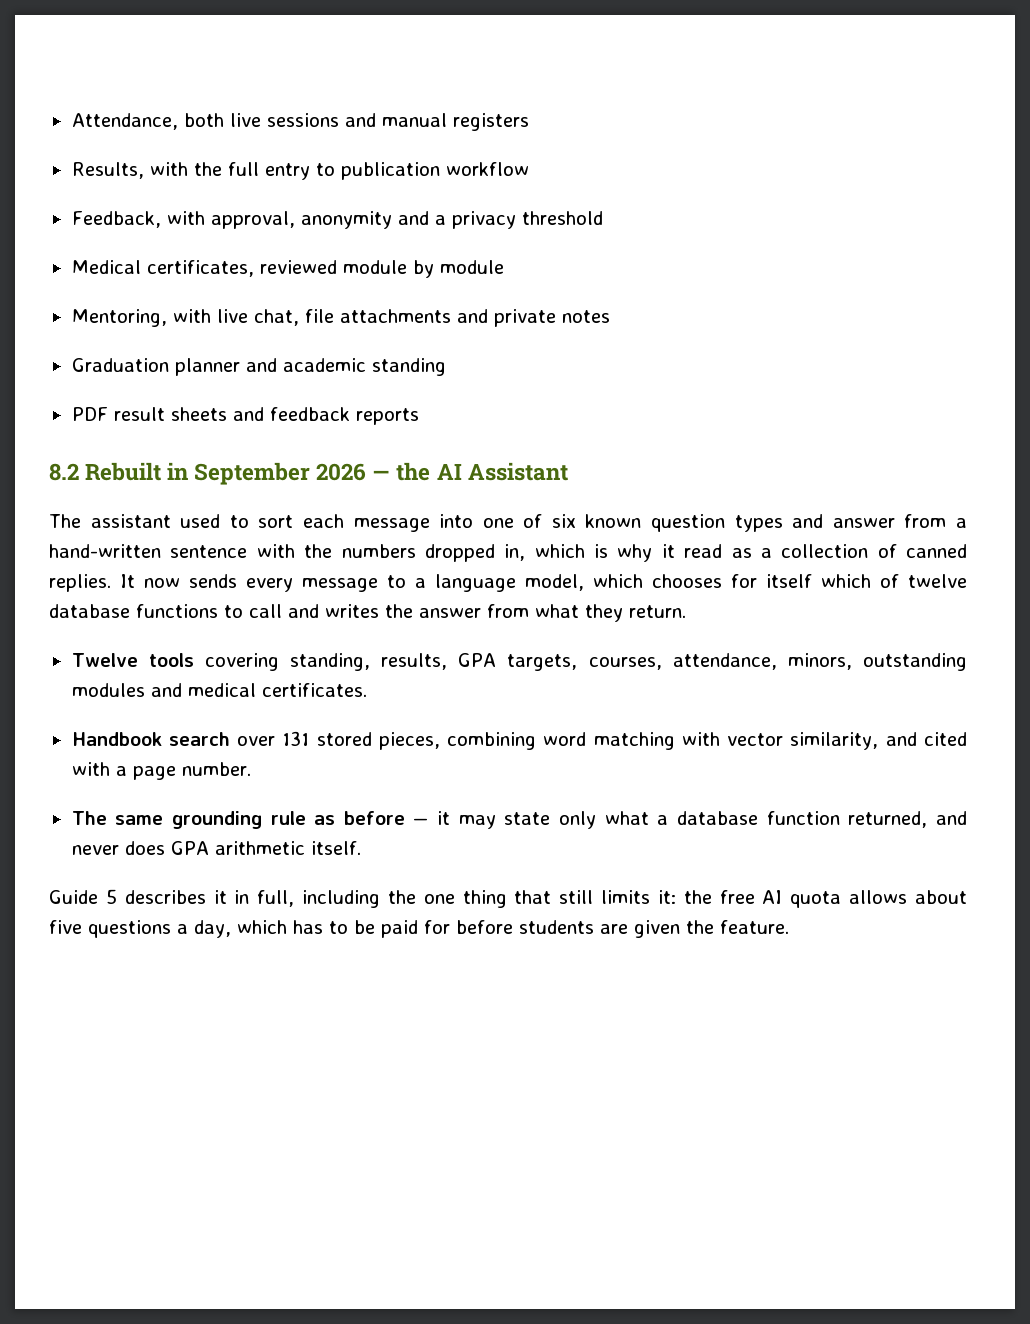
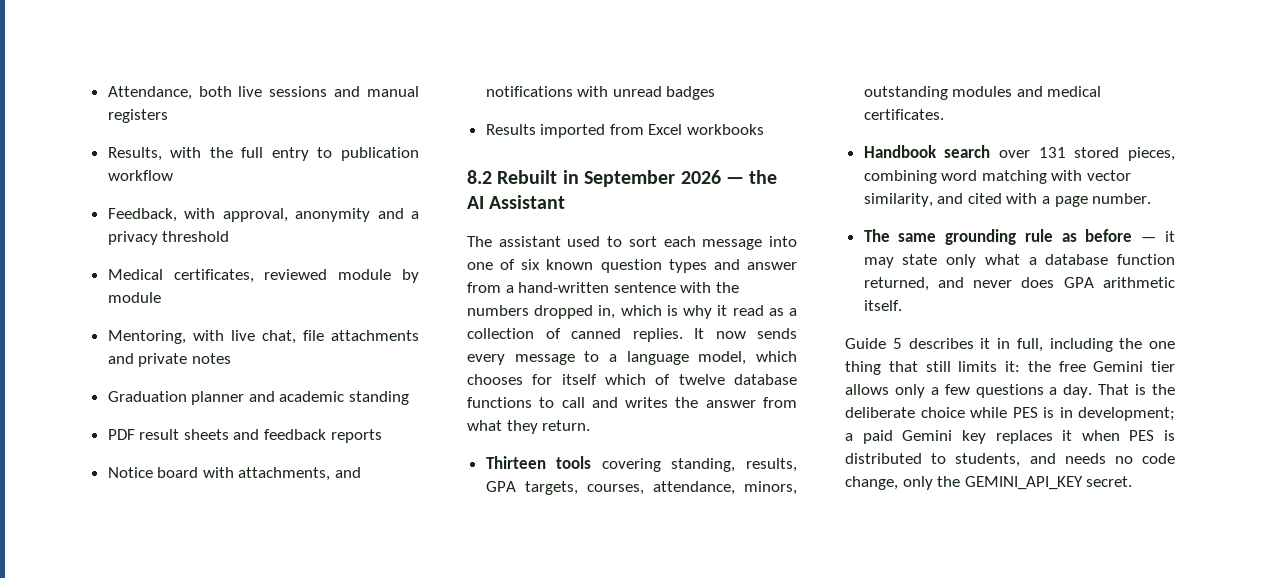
+ Notice board with attachments, and notifications with unread badges
+ Results imported from Excel workbooks
- Twelve tools covering standing, results, GPA targets, courses, attendance, minors, outstanding modules and medical certificates.
+ Thirteen tools covering standing, results, GPA targets, courses, attendance, minors, outstanding modules and medical certificates.
- Guide 5 describes it in full, including the one thing that still limits it: the free AI quota allows about five questions a day, which has to be paid for before students are given the feature.
+ Guide 5 describes it in full, including the one thing that still limits it: the free Gemini tier allows only a few questions a day. That is the deliberate choice while PES is in development; a paid Gemini key replaces it when PES is distributed to students, and needs no code change, only the GEMINI_API_KEY secret.

